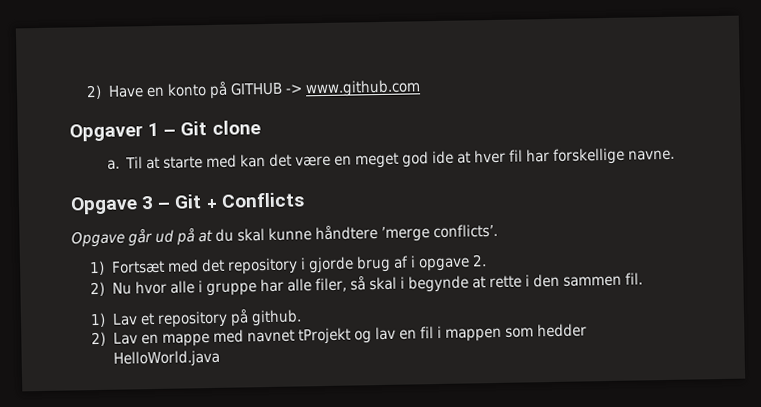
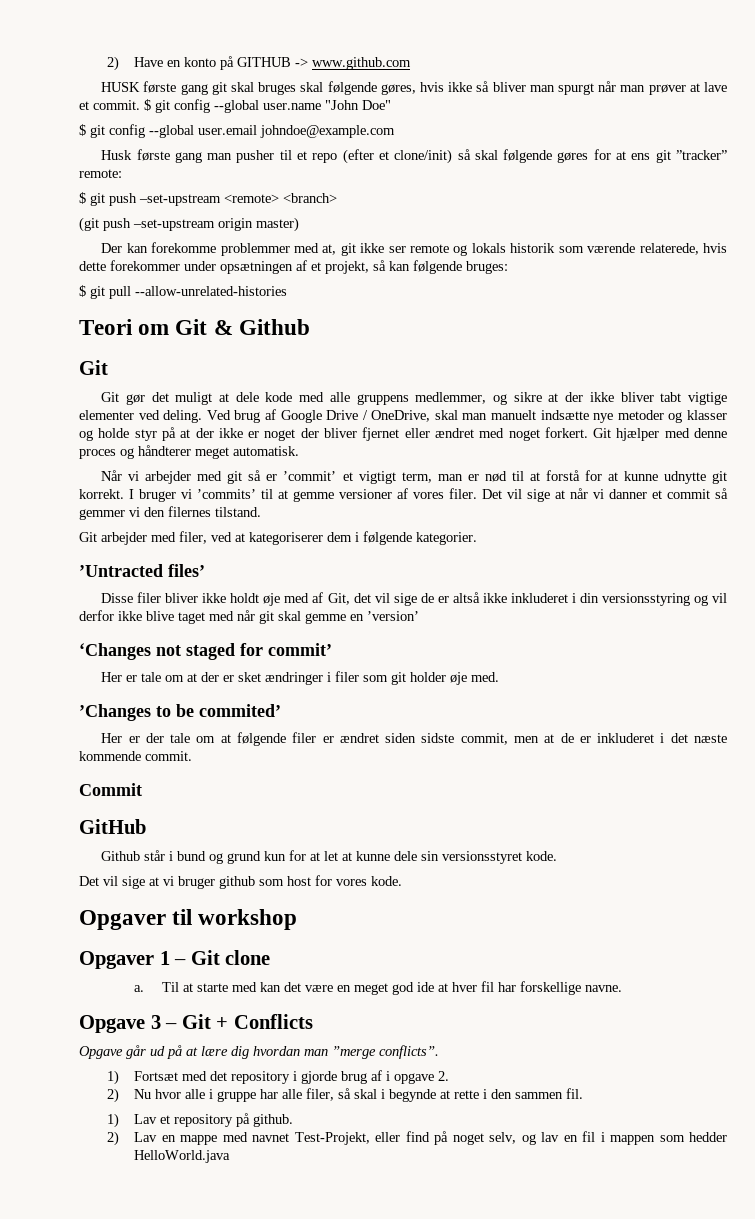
+ HUSK første gang git skal bruges skal følgende gøres, hvis ikke så bliver man spurgt når man prøver at lave et commit. $ git config --global user.name "John Doe"
+ $ git config --global user.email johndoe@example.com
+ Husk første gang man pusher til et repo (efter et clone/init) så skal følgende gøres for at ens git ”tracker” remote:
+ $ git push –set-upstream <remote> <branch>
+ (git push –set-upstream origin master)
+ Der kan forekomme problemmer med at, git ikke ser remote og lokals historik som værende relaterede, hvis dette forekommer under opsætningen af et projekt, så kan følgende bruges:
+ $ git pull --allow-unrelated-histories
+ Teori om Git & Github
+ Git
+ Git gør det muligt at dele kode med alle gruppens medlemmer, og sikre at der ikke bliver tabt vigtige elementer ved deling. Ved brug af Google Drive / OneDrive, skal man manuelt indsætte nye metoder og klasser og holde styr på at der ikke er noget der bliver fjernet eller ændret med noget forkert. Git hjælper med denne proces og håndterer meget automatisk.
+ Når vi arbejder med git så er ’commit’ et vigtigt term, man er nød til at forstå for at kunne udnytte git korrekt. I bruger vi ’commits’ til at gemme versioner af vores filer. Det vil sige at når vi danner et commit så gemmer vi den filernes tilstand.
+ Git arbejder med filer, ved at kategoriserer dem i følgende kategorier.
+ ’Untracted files’
+ Disse filer bliver ikke holdt øje med af Git, det vil sige de er altså ikke inkluderet i din versionsstyring og vil derfor ikke blive taget med når git skal gemme en ’version’
+ ‘Changes not staged for commit’
+ Her er tale om at der er sket ændringer i filer som git holder øje med.
+ ’Changes to be commited’
+ Her er der tale om at følgende filer er ændret siden sidste commit, men at de er inkluderet i det næste kommende commit.
+ Commit
+ GitHub
+ Github står i bund og grund kun for at let at kunne dele sin versionsstyret kode.
+ Det vil sige at vi bruger github som host for vores kode.
+ Opgaver til workshop
- Opgave går ud på at du skal kunne håndtere ’merge conflicts’.
+ Opgave går ud på at lære dig hvordan man ”merge conflicts”.
- 2) Lav en mappe med navnet tProjekt og lav en fil i mappen som hedder HelloWorld.java
+ 2) Lav en mappe med navnet Test-Projekt, eller find på noget selv, og lav en fil i mappen som hedder HelloWorld.java

